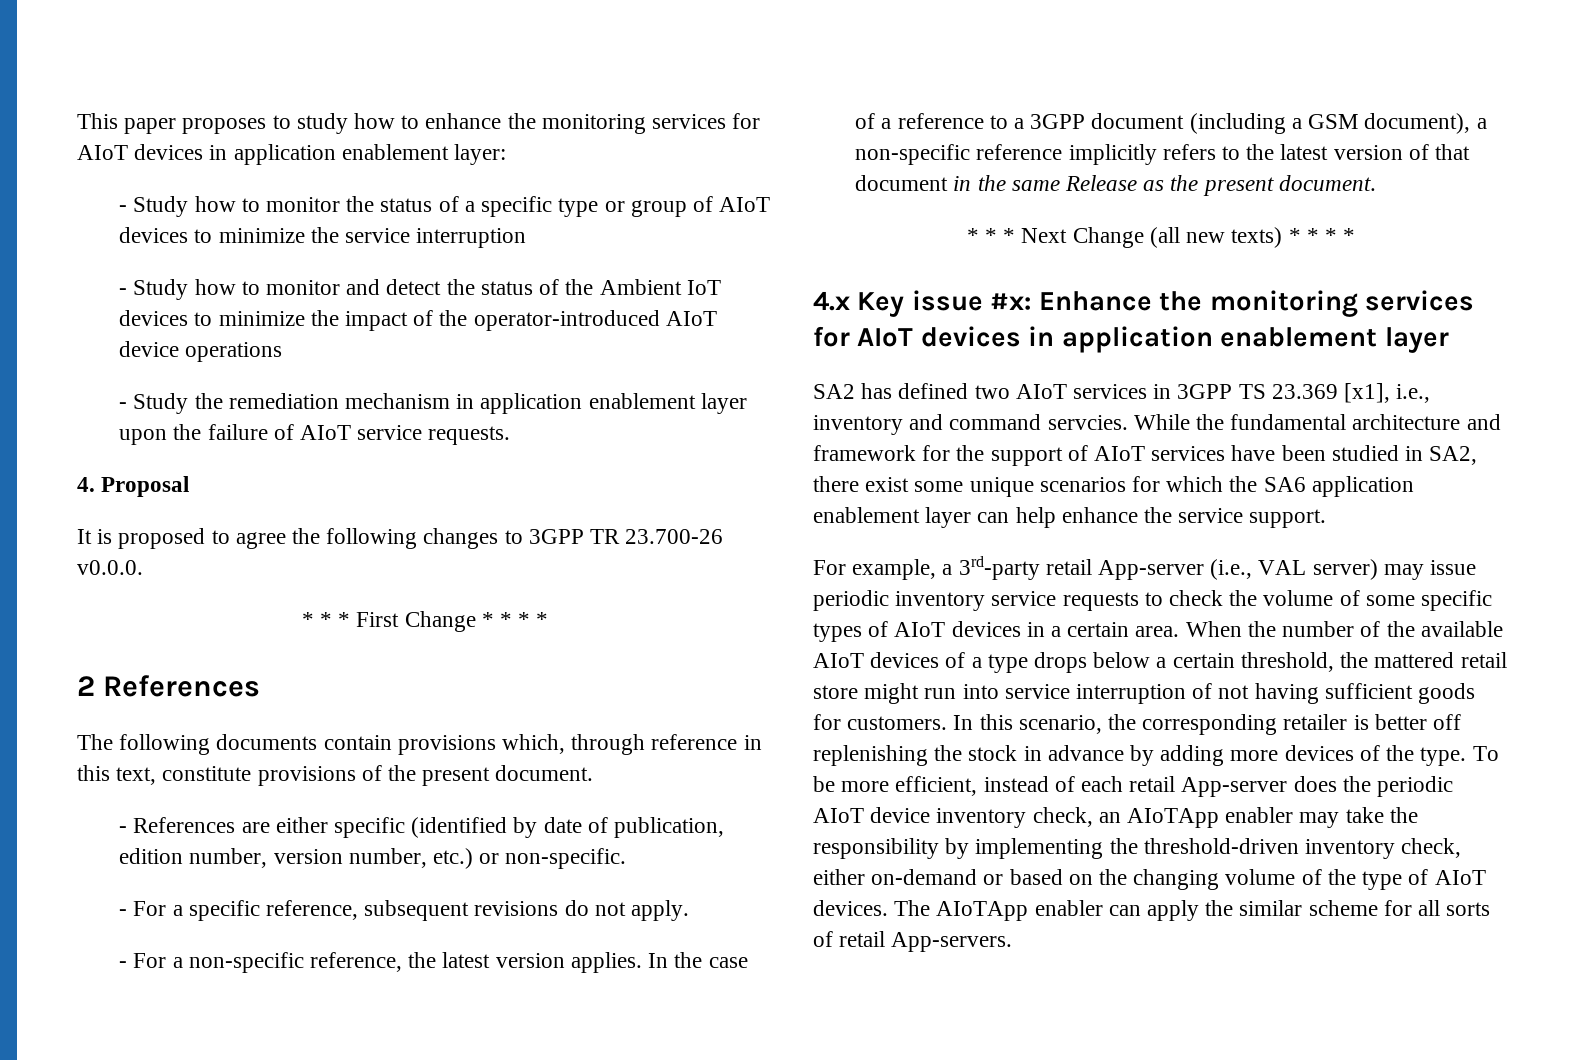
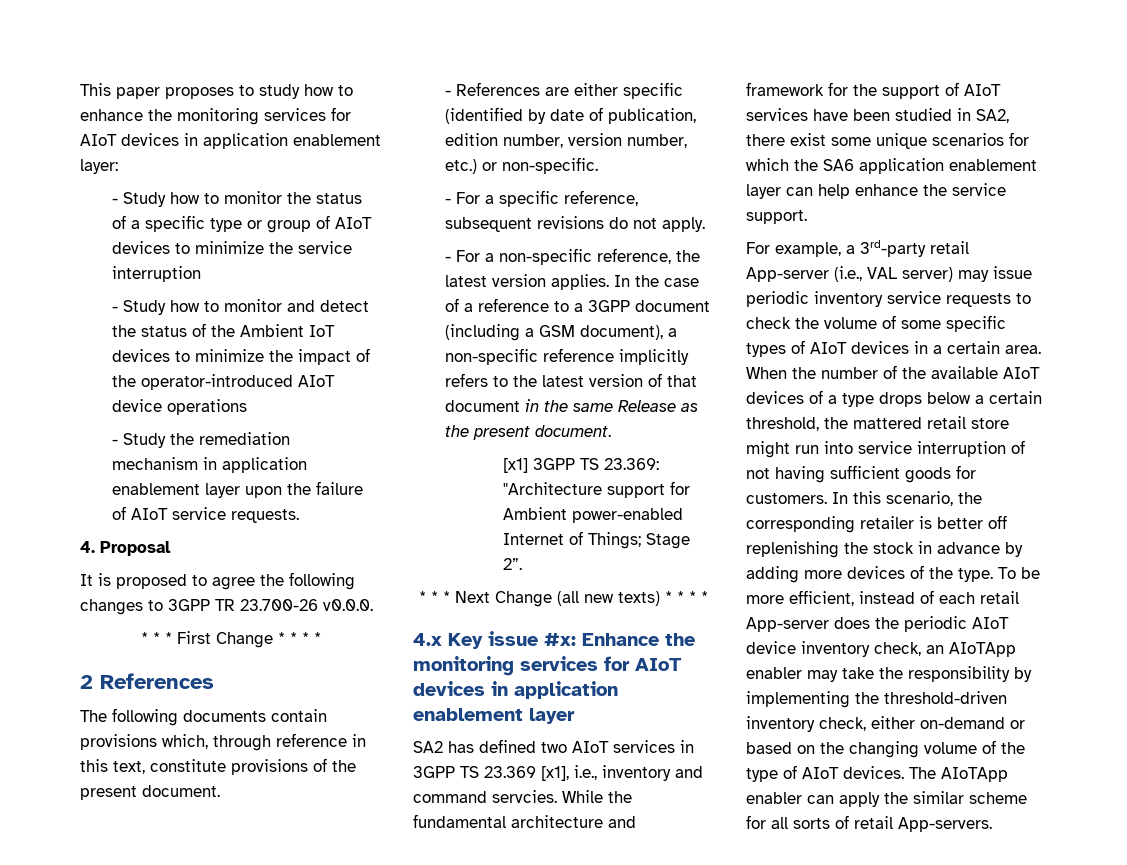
+ [x1] 3GPP TS 23.369: "Architecture support for Ambient power-enabled Internet of Things; Stage 2”.

